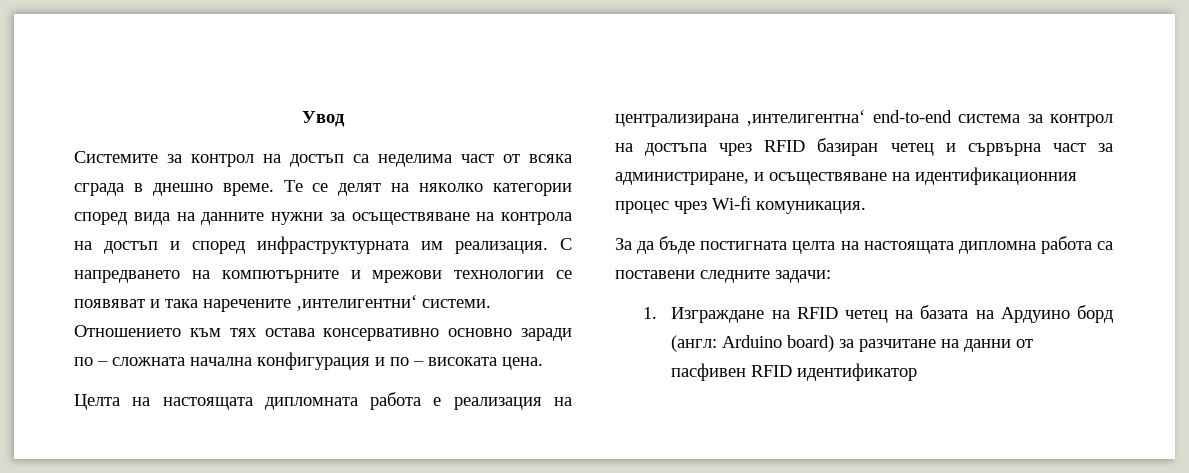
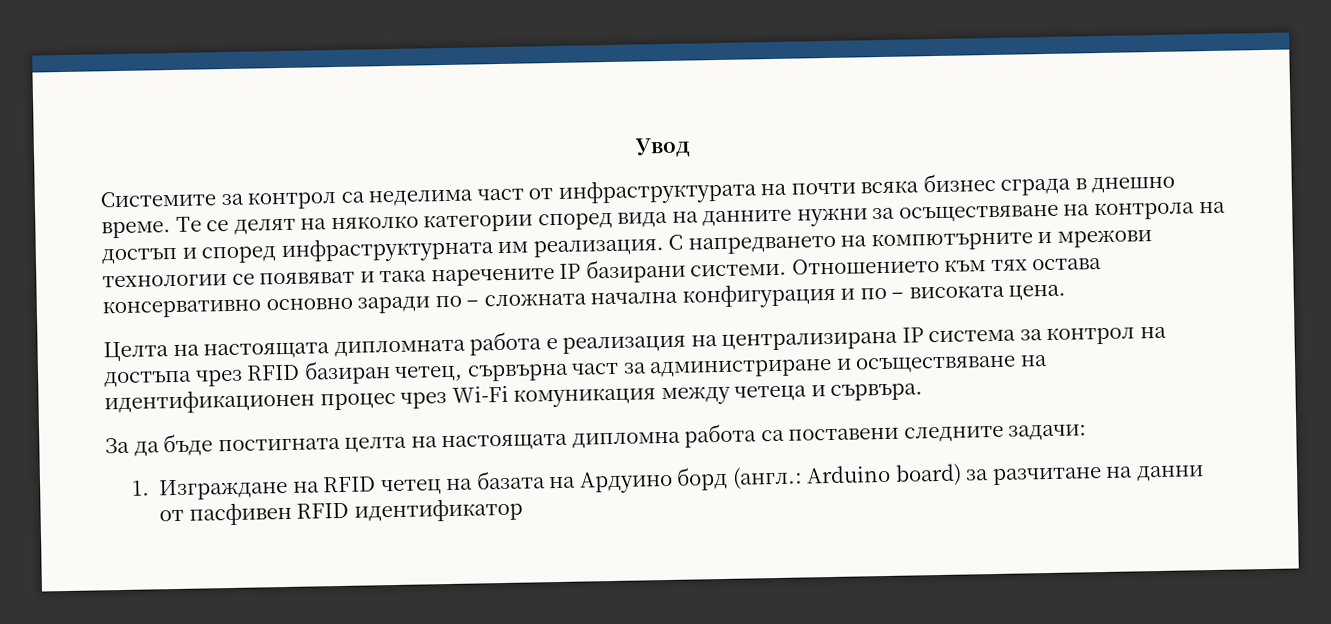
- Системите за контрол на достъп са неделима част от всяка сграда в днешно време.
+ Системите за контрол са неделима част от инфраструктурата на почти всяка бизнес сграда в днешно време.
- С напредването на компютърните и мрежови технологии се появяват и така наречените ‚интелигентни‘ системи.
+ С напредването на компютърните и мрежови технологии се появяват и така наречените IP базирани системи.
- Целта на настоящата дипломната работа е реализация на централизирана ‚интелигентна‘ end-to-end система за контрол на достъпа чрез RFID базиран четец и сървърна част за администриране, и осъществяване на идентификационния процес чрез Wi-fi комуникация.
+ Целта на настоящата дипломната работа е реализация на централизирана IP система за контрол на достъпа чрез RFID базиран четец, сървърна част за администриране и осъществяване на идентификационен процес чрез Wi-Fi комуникация между четеца и сървъра.
- 1. Изграждане на RFID четец на базата на Ардуино борд (англ: Arduino board) за разчитане на данни от пасфивен RFID идентификатор
+ 1. Изграждане на RFID четец на базата на Ардуино борд (англ.: Arduino board) за разчитане на данни от пасфивен RFID идентификатор

